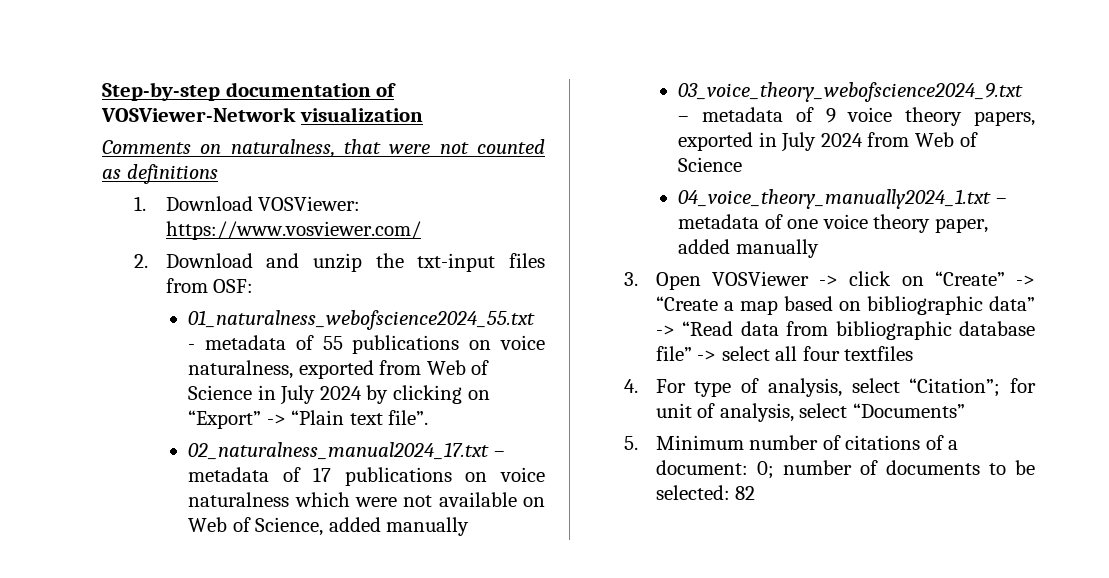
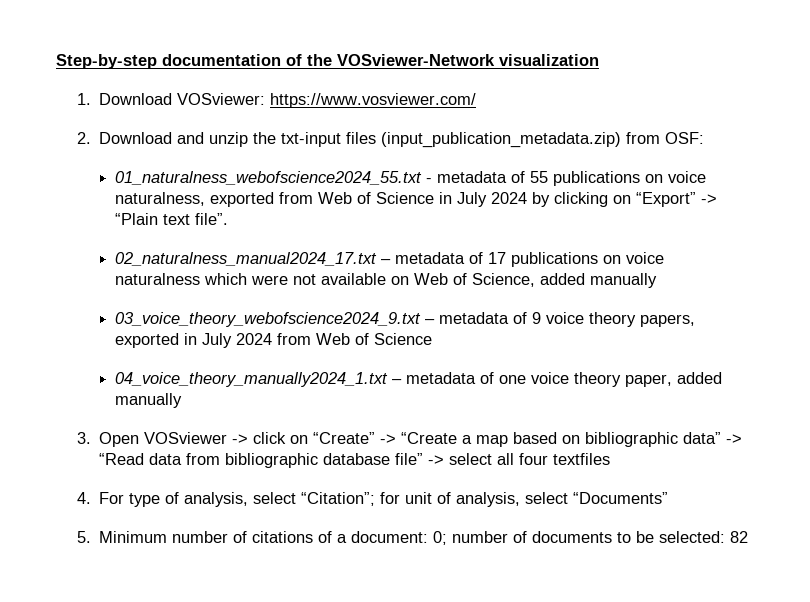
- Step-by-step documentation of VOSViewer-Network visualization
+ Step-by-step documentation of the VOSviewer-Network visualization
- Comments on naturalness, that were not counted as definitions
- 1. Download VOSViewer: https://www.vosviewer.com/
+ 1. Download VOSviewer: https://www.vosviewer.com/
- 2. Download and unzip the txt-input files from OSF:
+ 2. Download and unzip the txt-input files (input_publication_metadata.zip) from OSF:
- 3. Open VOSViewer -> click on “Create” -> “Create a map based on bibliographic data” -> “Read data from bibliographic database file” -> select all four textfiles
+ 3. Open VOSviewer -> click on “Create” -> “Create a map based on bibliographic data” -> “Read data from bibliographic database file” -> select all four textfiles

